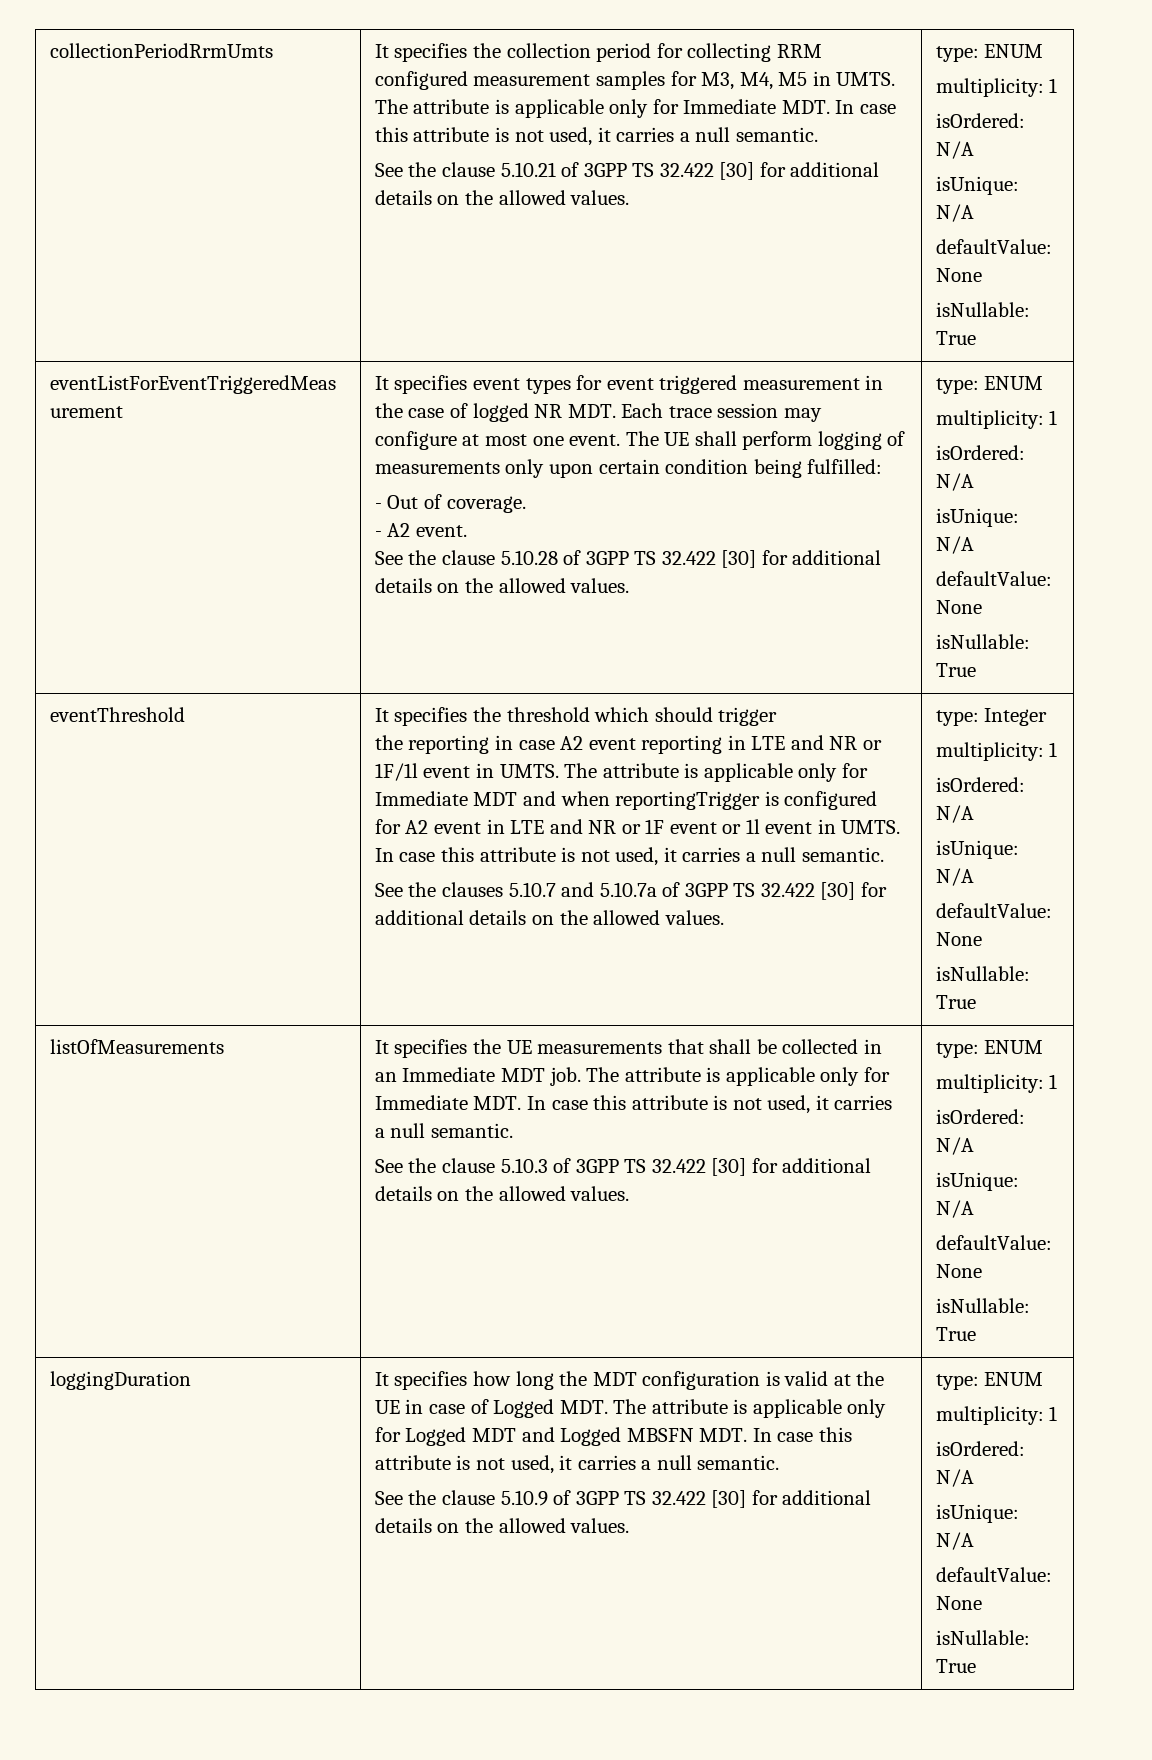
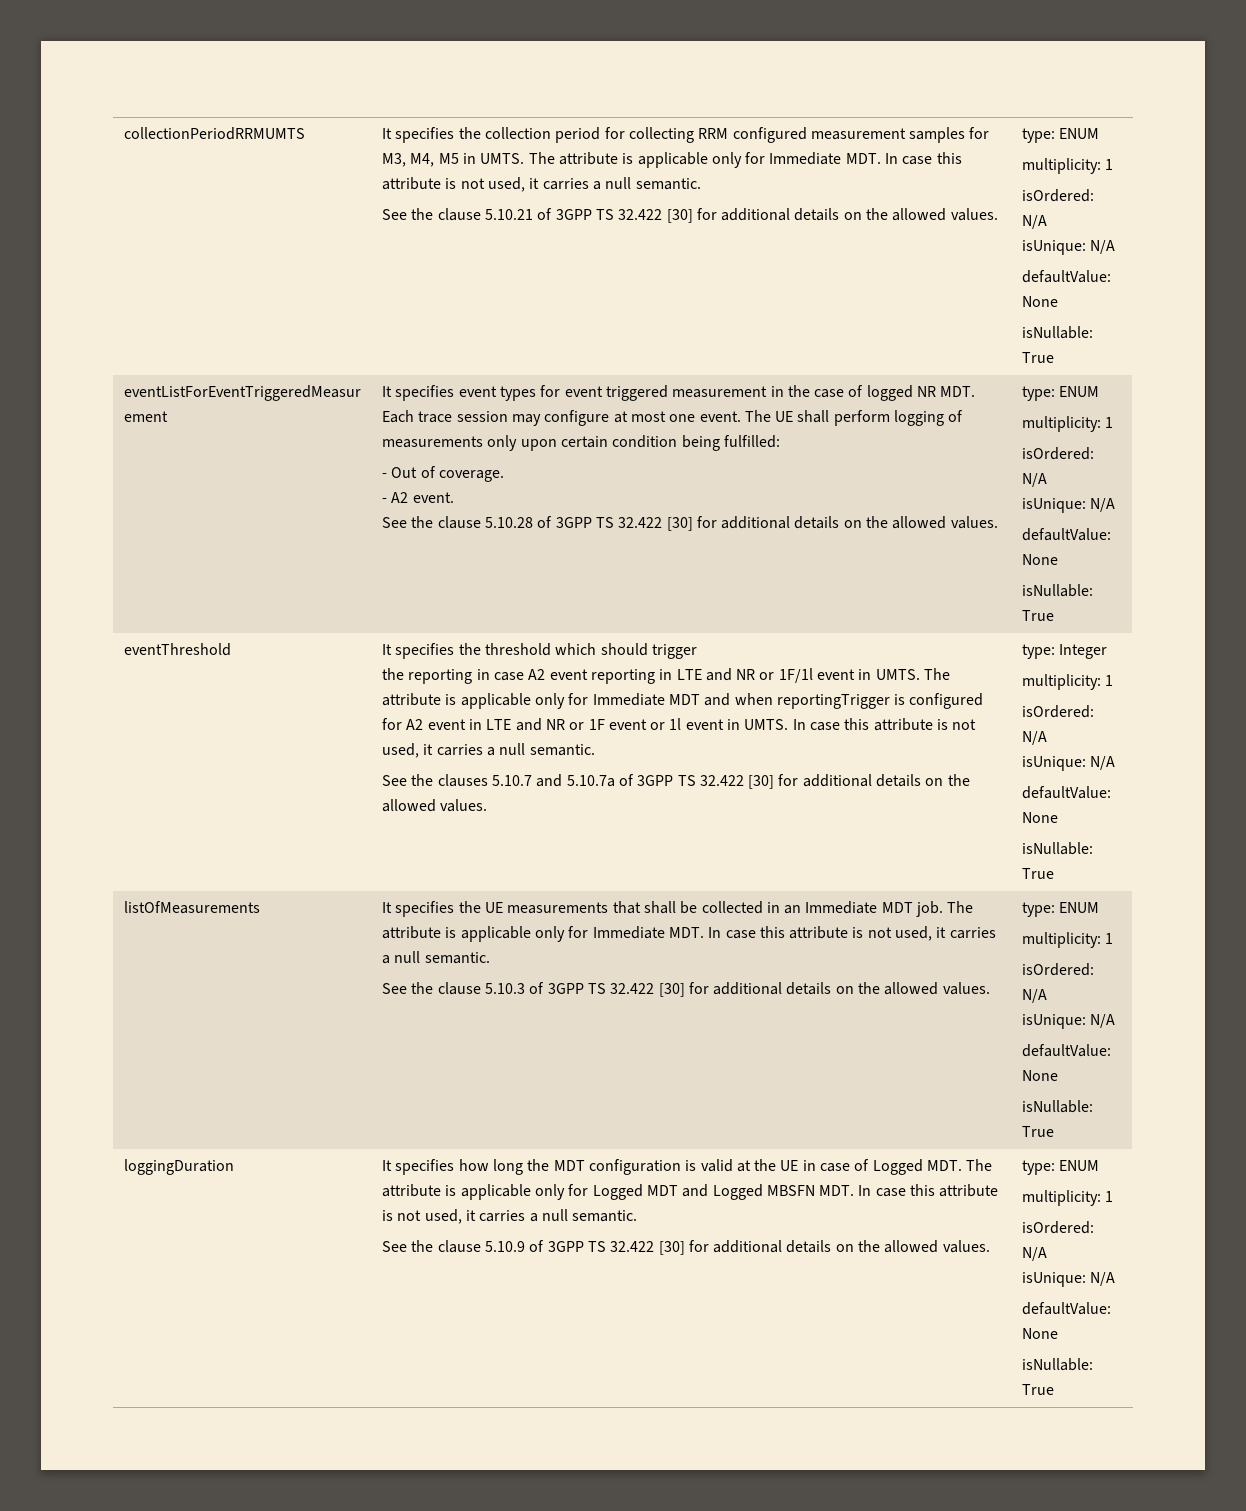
- collectionPeriodRrmUmts
+ collectionPeriodRRMUMTS

